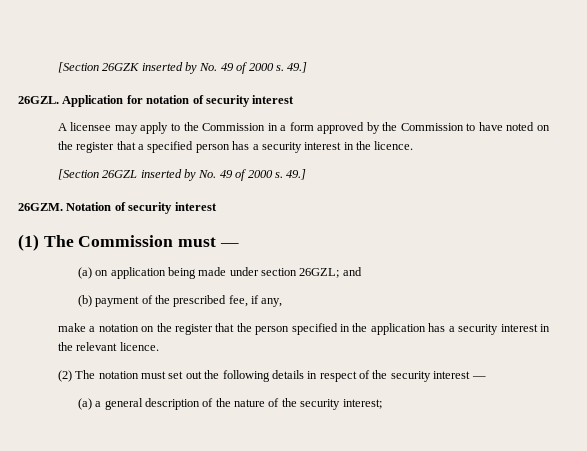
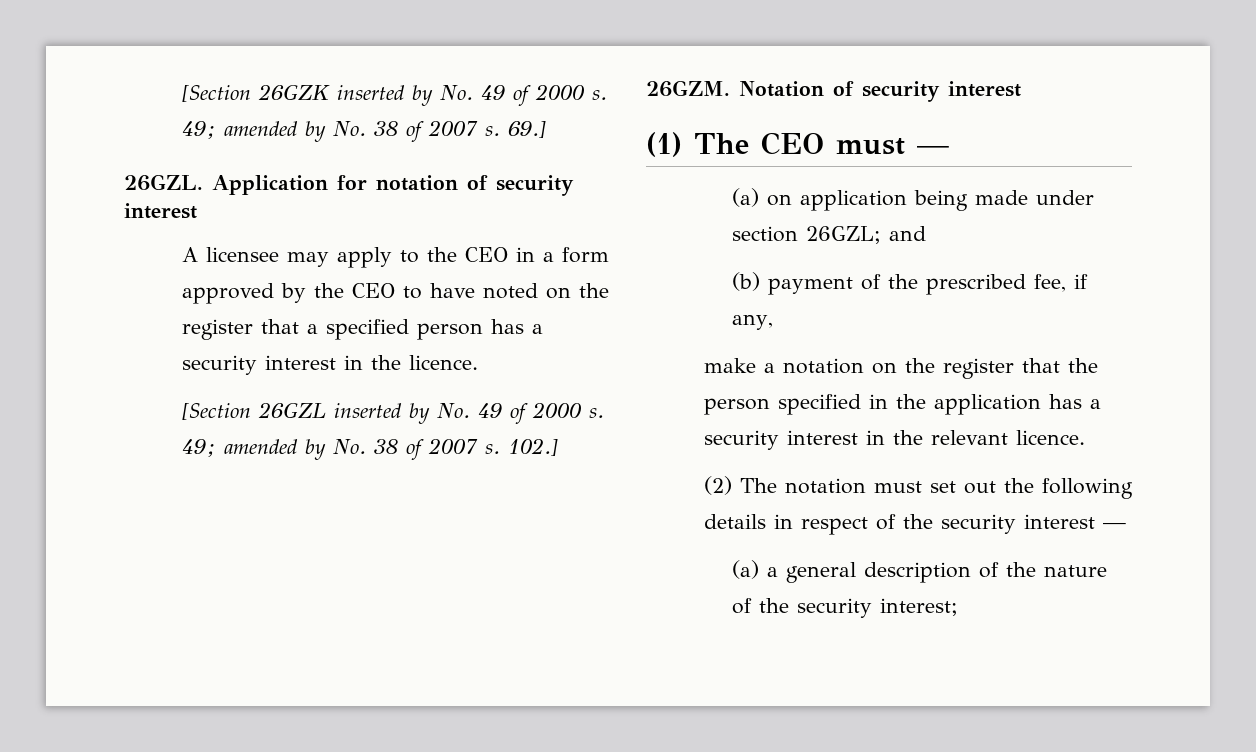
- [Section 26GZK inserted by No. 49 of 2000 s. 49.]
+ [Section 26GZK inserted by No. 49 of 2000 s. 49; amended by No. 38 of 2007 s. 69.]
- A licensee may apply to the Commission in a form approved by the Commission to have noted on the register that a specified person has a security interest in the licence.
+ A licensee may apply to the CEO in a form approved by the CEO to have noted on the register that a specified person has a security interest in the licence.
- [Section 26GZL inserted by No. 49 of 2000 s. 49.]
+ [Section 26GZL inserted by No. 49 of 2000 s. 49; amended by No. 38 of 2007 s. 102.]
- (1) The Commission must —
+ (1) The CEO must —

